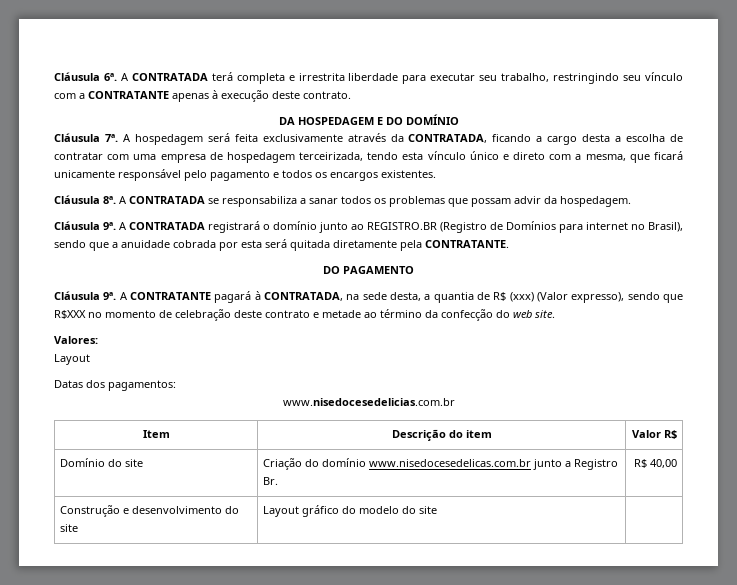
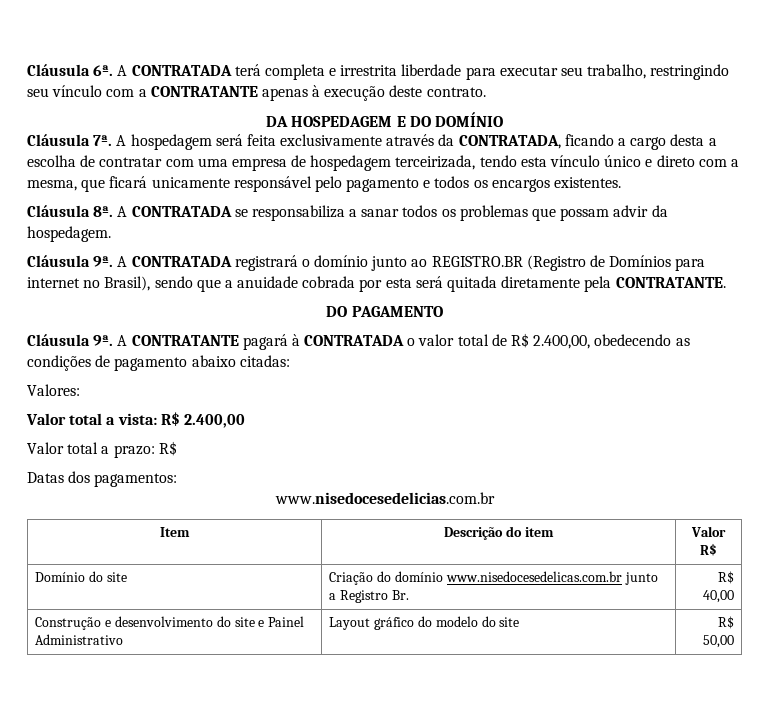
- A CONTRATANTE pagará à CONTRATADA, na sede desta, a quantia de R$ (xxx) (Valor expresso), sendo que R$XXX no momento de celebração deste contrato e metade ao término da confecção do web site.
+ A CONTRATANTE pagará à CONTRATADA o valor total de R$ 2.400,00, obedecendo as condições de pagamento abaixo citadas:
  Valores:
- Layout
+ Valor total a vista: R$ 2.400,00
+ Valor total a prazo: R$
- Construção e desenvolvimento do site | Layout gráfico do modelo do site |
+ Construção e desenvolvimento do site e Painel Administrativo | Layout gráfico do modelo do site | R$ 50,00

